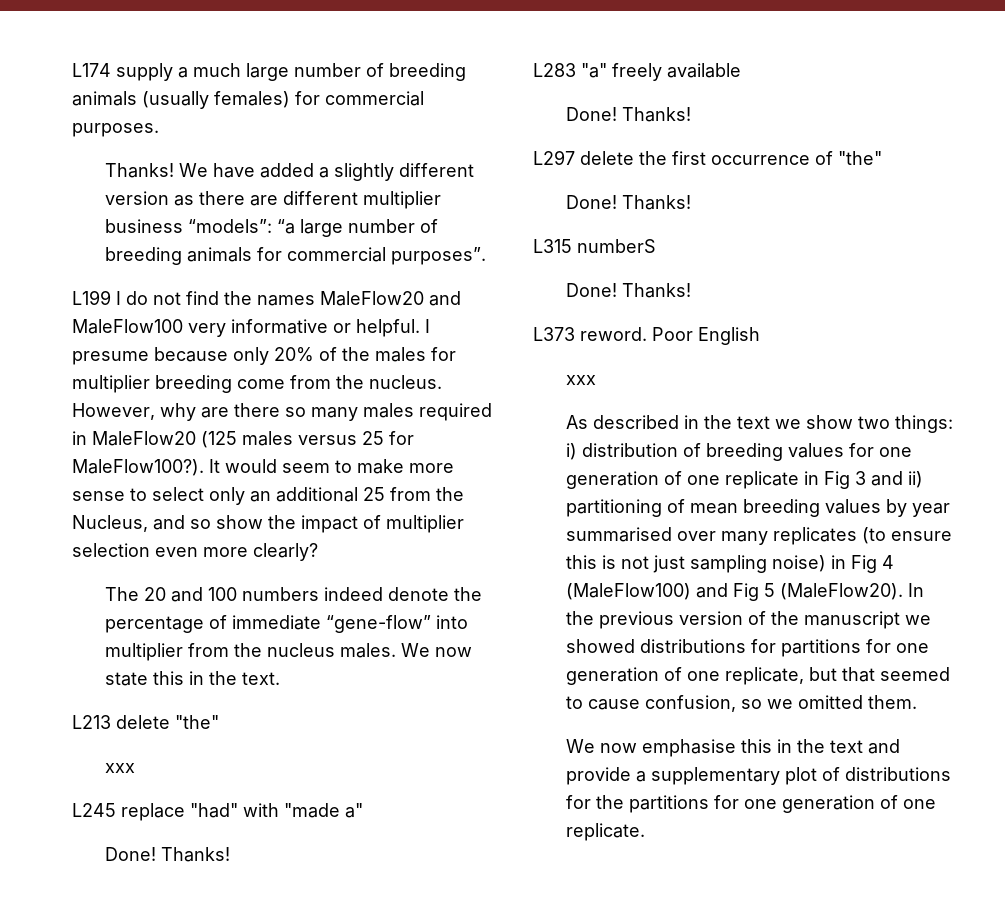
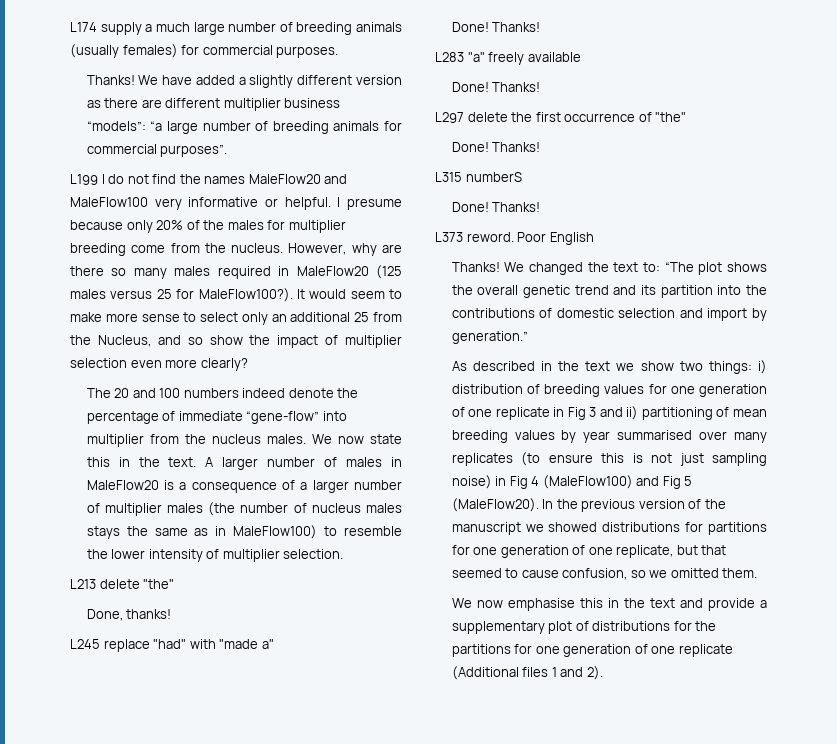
+ A larger number of males in MaleFlow20 is a consequence of a larger number of multiplier males (the number of nucleus males stays the same as in MaleFlow100) to resemble the lower intensity of multiplier selection.
  L213 delete "the"
- xxx
+ Done, thanks!
  Poor English
- xxx
+ Thanks! We changed the text to: “The plot shows the overall genetic trend and its partition into the contributions of domestic selection and import by generation.”
- We now emphasise this in the text and provide a supplementary plot of distributions for the partitions for one generation of one replicate.
+ We now emphasise this in the text and provide a supplementary plot of distributions for the partitions for one generation of one replicate (Additional files 1 and 2).

